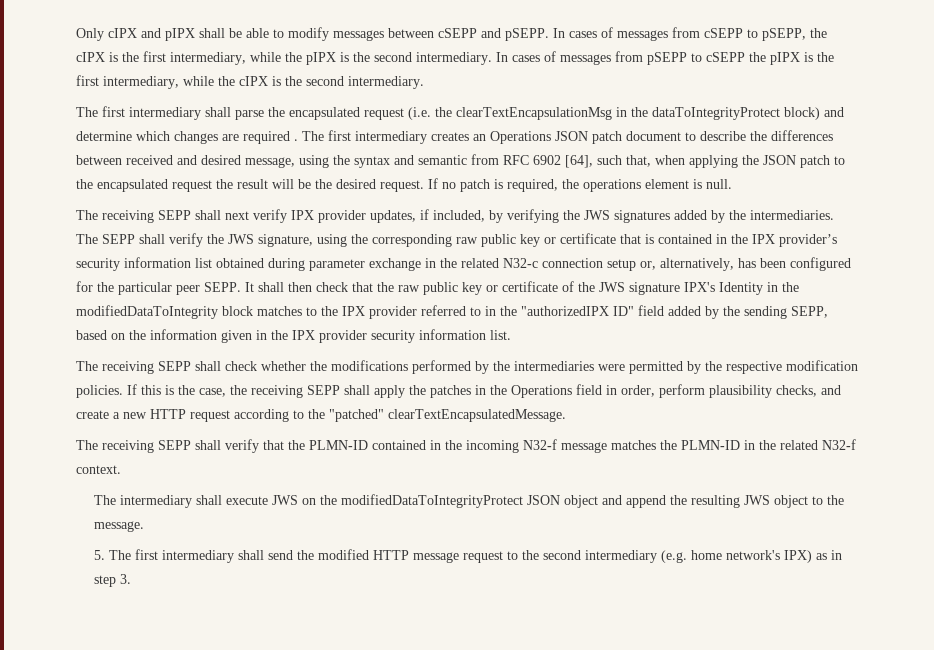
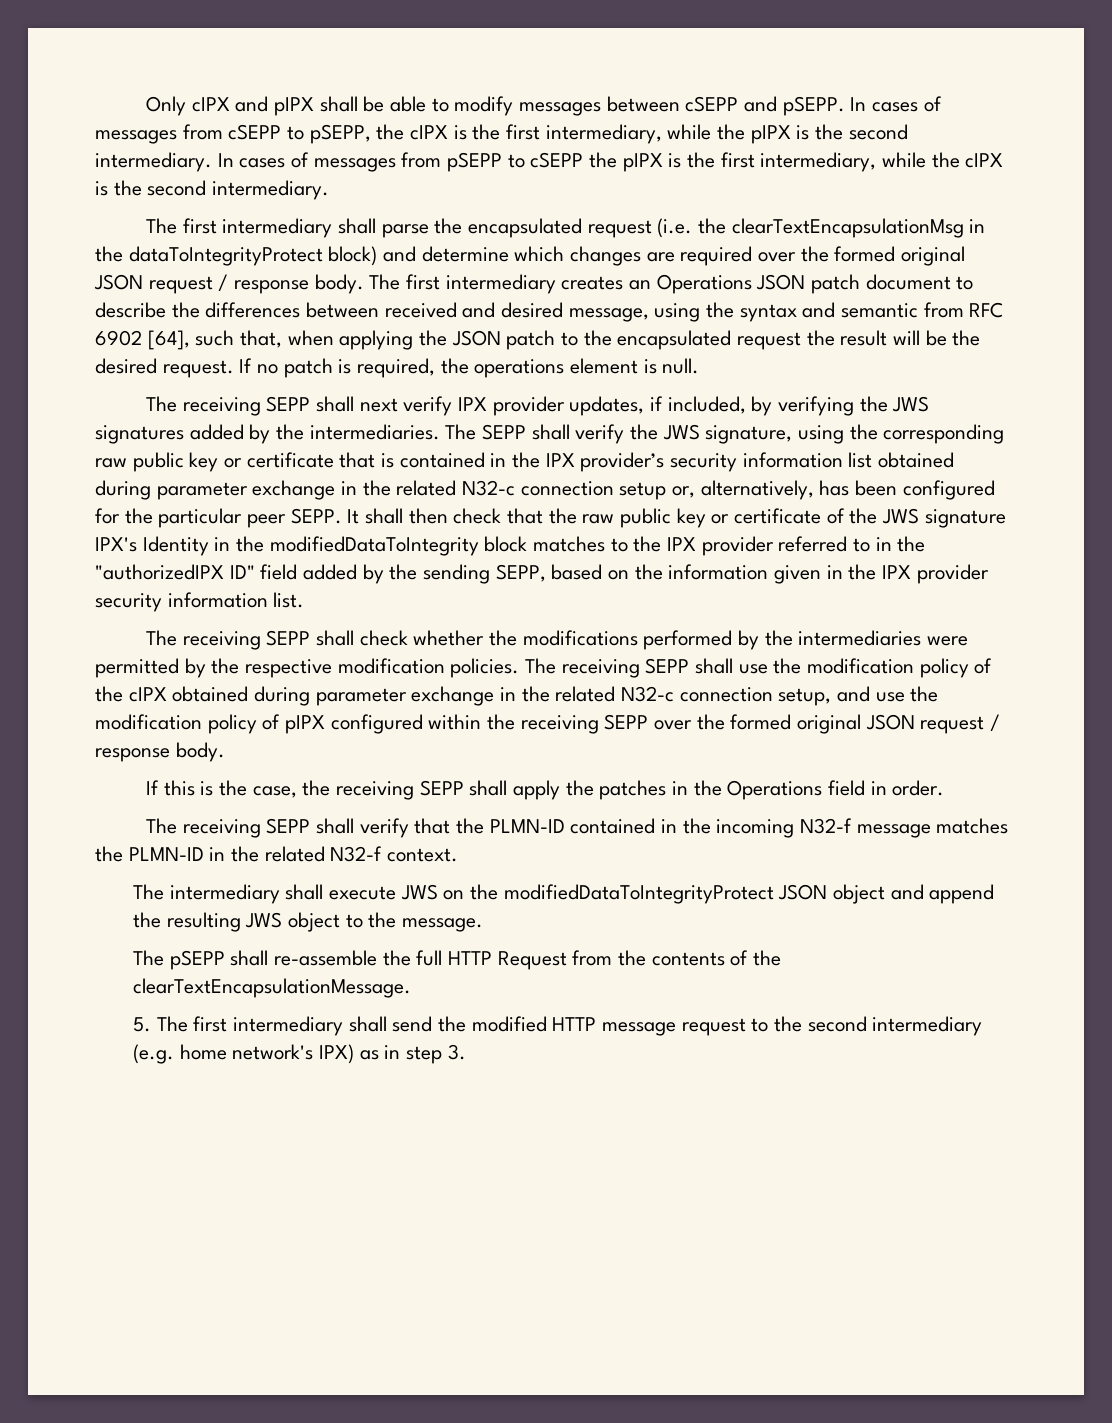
- The first intermediary shall parse the encapsulated request (i.e. the clearTextEncapsulationMsg in the dataToIntegrityProtect block) and determine which changes are required .
+ The first intermediary shall parse the encapsulated request (i.e. the clearTextEncapsulationMsg in the dataToIntegrityProtect block) and determine which changes are required over the formed original JSON request / response body.
- The receiving SEPP shall check whether the modifications performed by the intermediaries were permitted by the respective modification policies. If this is the case, the receiving SEPP shall apply the patches in the Operations field in order, perform plausibility checks, and create a new HTTP request according to the "patched" clearTextEncapsulatedMessage.
+ The receiving SEPP shall check whether the modifications performed by the intermediaries were permitted by the respective modification policies. The receiving SEPP shall use the modification policy of the cIPX obtained during parameter exchange in the related N32-c connection setup, and use the modification policy of pIPX configured within the receiving SEPP over the formed original JSON request / response body.
+ If this is the case, the receiving SEPP shall apply the patches in the Operations field in order.
+ The pSEPP shall re-assemble the full HTTP Request from the contents of the clearTextEncapsulationMessage.

